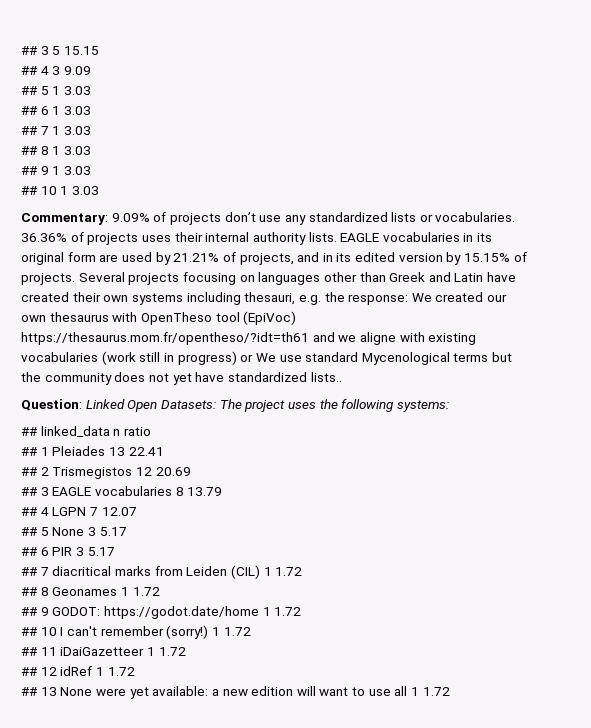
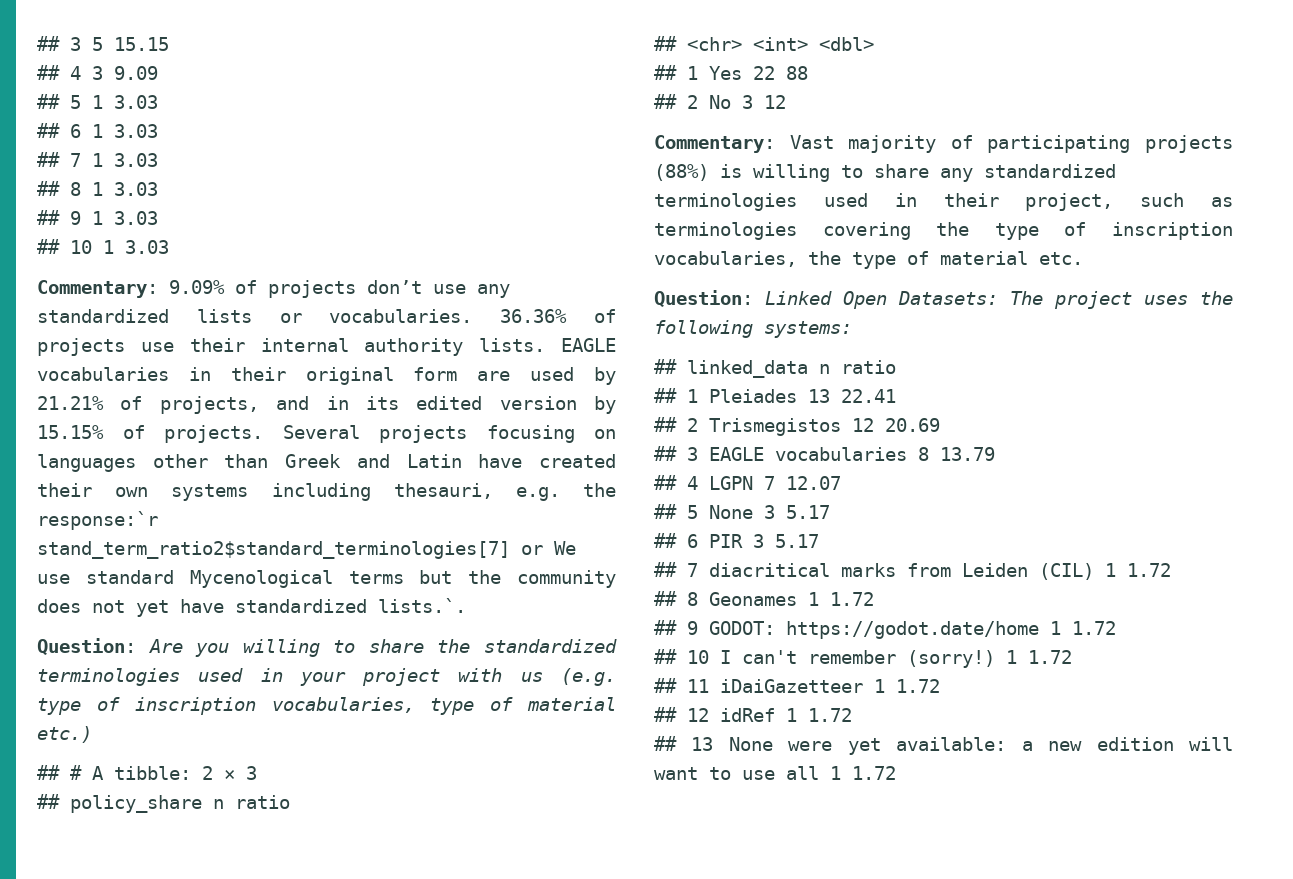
- 36.36% of projects uses their internal authority lists.
+ 36.36% of projects use their internal authority lists.
- EAGLE vocabularies in its original form are used by 21.21% of projects, and in its edited version by 15.15% of projects.
+ EAGLE vocabularies in their original form are used by 21.21% of projects, and in its edited version by 15.15% of projects.
- Several projects focusing on languages other than Greek and Latin have created their own systems including thesauri, e.g. the response: We created our own thesaurus with OpenTheso tool (EpiVoc) https://thesaurus.mom.fr/opentheso/?idt=th61 and we aligne with existing vocabularies (work still in progress) or We use standard Mycenological terms but the community does not yet have standardized lists..
+ Several projects focusing on languages other than Greek and Latin have created their own systems including thesauri, e.g. the response:`r stand_term_ratio2$standard_terminologies[7] or We use standard Mycenological terms but the community does not yet have standardized lists.`.
+ Question: Are you willing to share the standardized terminologies used in your project with us (e.g. type of inscription vocabularies, type of material etc.)
+ ## # A tibble: 2 × 3
+ ## policy_share n ratio
+ ## <chr> <int> <dbl>
+ ## 1 Yes 22 88
+ ## 2 No 3 12
+ Commentary: Vast majority of participating projects (88%) is willing to share any standardized terminologies used in their project, such as terminologies covering the type of inscription vocabularies, the type of material etc.

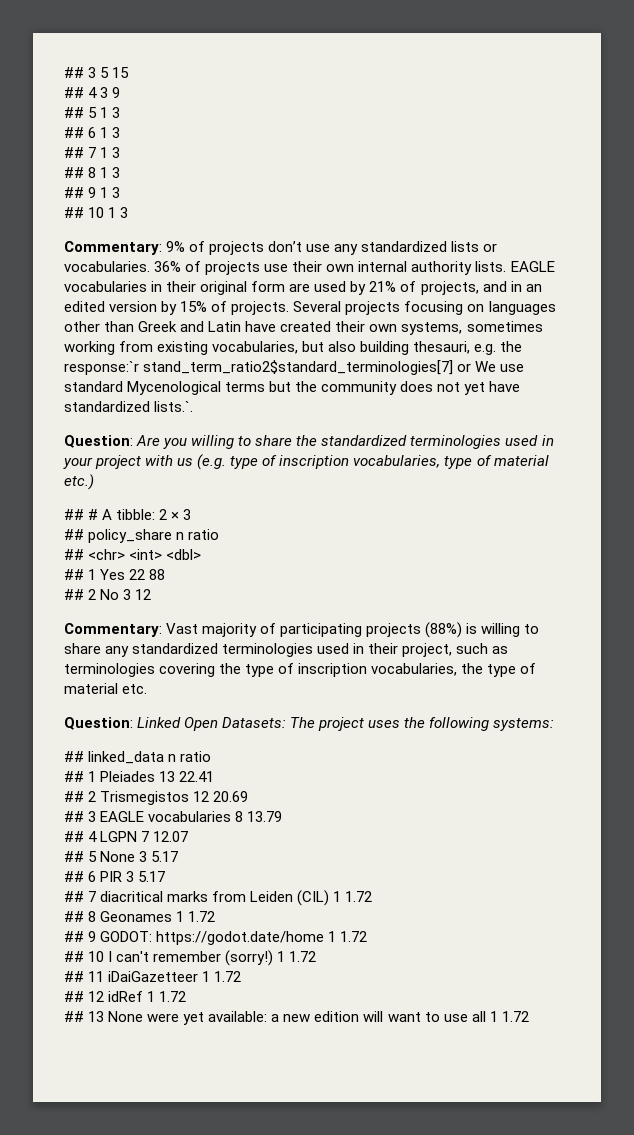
- ## 3 5 15.15
+ ## 3 5 15
- ## 4 3 9.09
+ ## 4 3 9
- ## 5 1 3.03
+ ## 5 1 3
- ## 6 1 3.03
+ ## 6 1 3
- ## 7 1 3.03
+ ## 7 1 3
- ## 8 1 3.03
+ ## 8 1 3
- ## 9 1 3.03
- ## 10 1 3.03
- Commentary: 9.09% of projects don’t use any standardized lists or vocabularies.
+ ## 9 1 3
+ ## 10 1 3
+ Commentary: 9% of projects don’t use any standardized lists or vocabularies.
- 36.36% of projects use their internal authority lists.
+ 36% of projects use their own internal authority lists.
- EAGLE vocabularies in their original form are used by 21.21% of projects, and in its edited version by 15.15% of projects.
+ EAGLE vocabularies in their original form are used by 21% of projects, and in an edited version by 15% of projects.
- Several projects focusing on languages other than Greek and Latin have created their own systems including thesauri, e.g. the response:`r stand_term_ratio2$standard_terminologies[7] or We use standard Mycenological terms but the community does not yet have standardized lists.`.
+ Several projects focusing on languages other than Greek and Latin have created their own systems, sometimes working from existing vocabularies, but also building thesauri, e.g. the response:`r stand_term_ratio2$standard_terminologies[7] or We use standard Mycenological terms but the community does not yet have standardized lists.`.

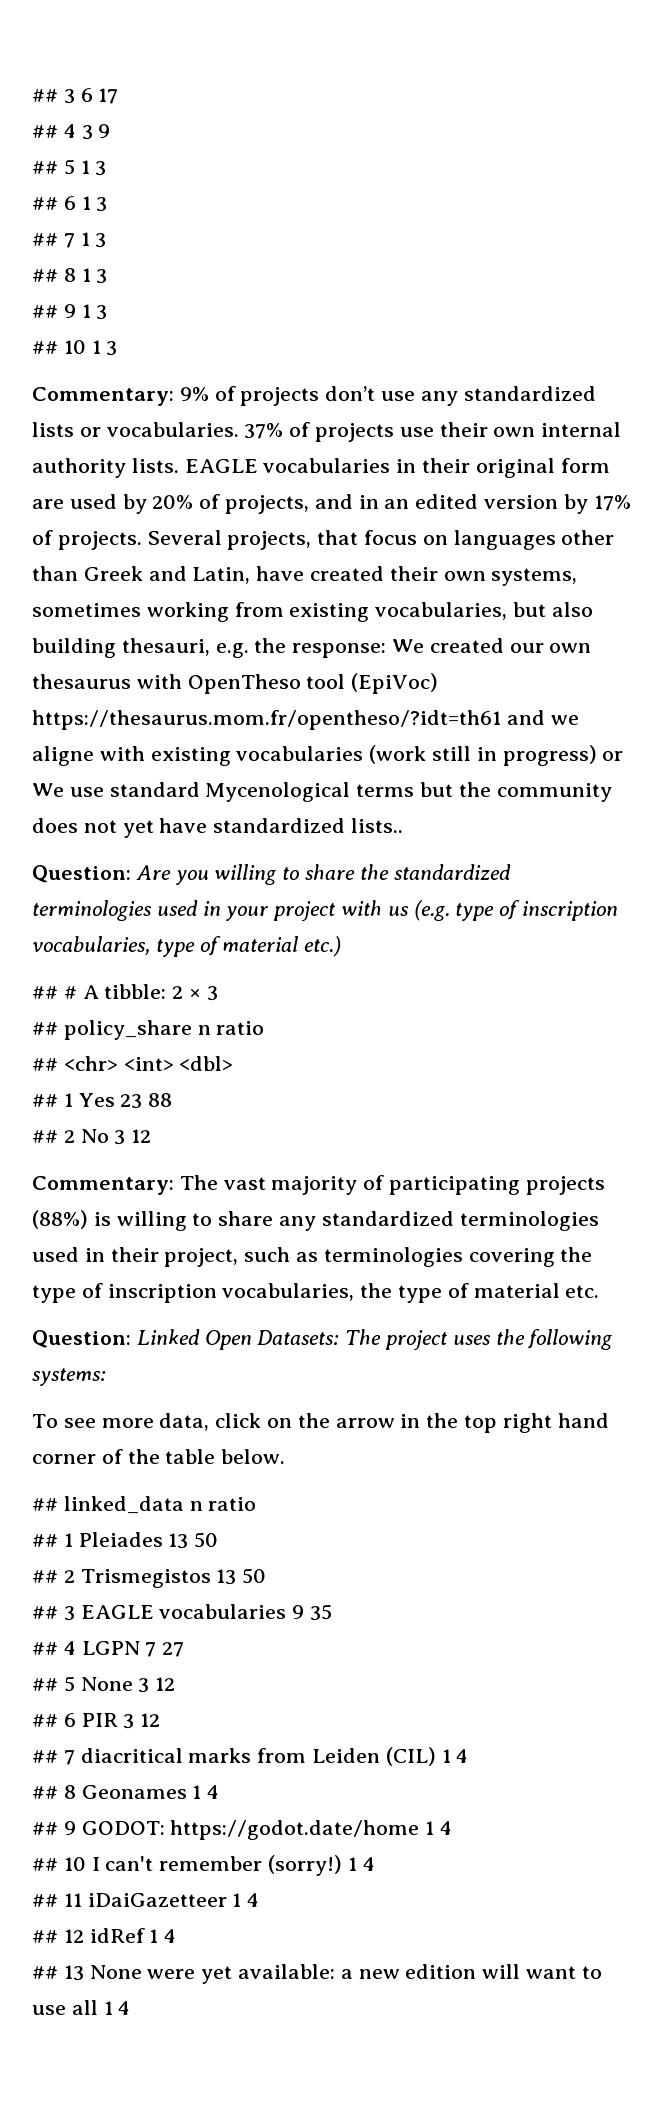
- ## 3 5 15
+ ## 3 6 17
- 36% of projects use their own internal authority lists.
+ 37% of projects use their own internal authority lists.
- EAGLE vocabularies in their original form are used by 21% of projects, and in an edited version by 15% of projects.
+ EAGLE vocabularies in their original form are used by 20% of projects, and in an edited version by 17% of projects.
- Several projects focusing on languages other than Greek and Latin have created their own systems, sometimes working from existing vocabularies, but also building thesauri, e.g. the response:`r stand_term_ratio2$standard_terminologies[7] or We use standard Mycenological terms but the community does not yet have standardized lists.`.
+ Several projects, that focus on languages other than Greek and Latin, have created their own systems, sometimes working from existing vocabularies, but also building thesauri, e.g. the response: We created our own thesaurus with OpenTheso tool (EpiVoc) https://thesaurus.mom.fr/opentheso/?idt=th61 and we aligne with existing vocabularies (work still in progress) or We use standard Mycenological terms but the community does not yet have standardized lists..
- ## 1 Yes 22 88
+ ## 1 Yes 23 88
- Commentary: Vast majority of participating projects (88%) is willing to share any standardized terminologies used in their project, such as terminologies covering the type of inscription vocabularies, the type of material etc.
+ Commentary: The vast majority of participating projects (88%) is willing to share any standardized terminologies used in their project, such as terminologies covering the type of inscription vocabularies, the type of material etc.
+ To see more data, click on the arrow in the top right hand corner of the table below.
- ## 1 Pleiades 13 22.41
+ ## 1 Pleiades 13 50
- ## 2 Trismegistos 12 20.69
+ ## 2 Trismegistos 13 50
- ## 3 EAGLE vocabularies 8 13.79
+ ## 3 EAGLE vocabularies 9 35
- ## 4 LGPN 7 12.07
+ ## 4 LGPN 7 27
- ## 5 None 3 5.17
+ ## 5 None 3 12
- ## 6 PIR 3 5.17
+ ## 6 PIR 3 12
- ## 7 diacritical marks from Leiden (CIL) 1 1.72
+ ## 7 diacritical marks from Leiden (CIL) 1 4
- ## 8 Geonames 1 1.72
+ ## 8 Geonames 1 4
- ## 9 GODOT: https://godot.date/home 1 1.72
+ ## 9 GODOT: https://godot.date/home 1 4
- ## 10 I can't remember (sorry!) 1 1.72
+ ## 10 I can't remember (sorry!) 1 4
- ## 11 iDaiGazetteer 1 1.72
+ ## 11 iDaiGazetteer 1 4
- ## 12 idRef 1 1.72
+ ## 12 idRef 1 4
- ## 13 None were yet available: a new edition will want to use all 1 1.72
+ ## 13 None were yet available: a new edition will want to use all 1 4

